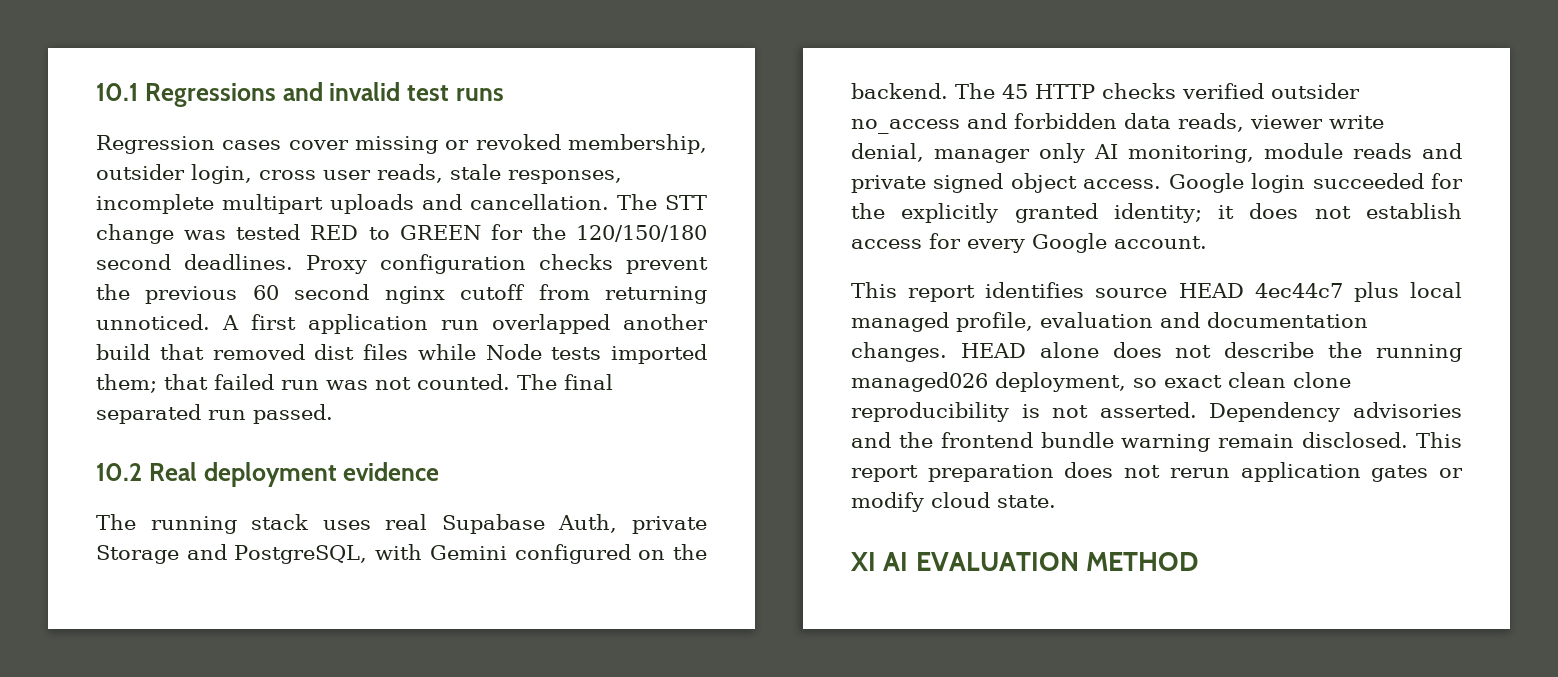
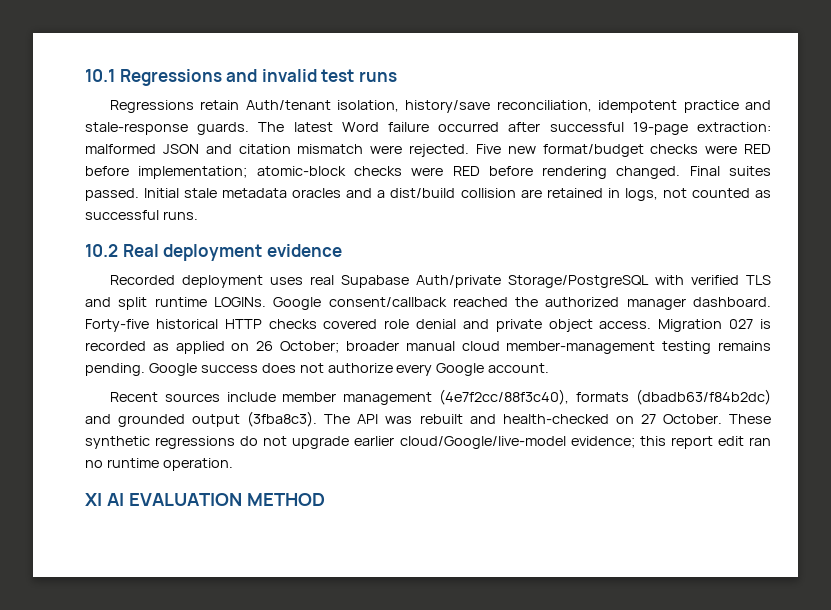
- Regression cases cover missing or revoked membership, outsider login, cross user reads, stale responses, incomplete multipart uploads and cancellation. The STT change was tested RED to GREEN for the 120/150/180 second deadlines. Proxy configuration checks prevent the previous 60 second nginx cutoff from returning unnoticed. A first application run overlapped another build that removed dist files while Node tests imported them; that failed run was not counted. The final separated run passed.
+ Regressions retain Auth/tenant isolation, history/save reconciliation, idempotent practice and stale-response guards. The latest Word failure occurred after successful 19-page extraction: malformed JSON and citation mismatch were rejected. Five new format/budget checks were RED before implementation; atomic-block checks were RED before rendering changed. Final suites passed. Initial stale metadata oracles and a dist/build collision are retained in logs, not counted as successful runs.
  10.2 Real deployment evidence
- The running stack uses real Supabase Auth, private Storage and PostgreSQL, with Gemini configured on the backend. The 45 HTTP checks verified outsider no_access and forbidden data reads, viewer write denial, manager only AI monitoring, module reads and private signed object access.
+ Recorded deployment uses real Supabase Auth/private Storage/PostgreSQL with verified TLS and split runtime LOGINs. Google consent/callback reached the authorized manager dashboard. Forty-five historical HTTP checks covered role denial and private object access.
- Google login succeeded for the explicitly granted identity; it does not establish access for every Google account.
- This report identifies source HEAD 4ec44c7 plus local managed profile, evaluation and documentation changes. HEAD alone does not describe the running managed026 deployment, so exact clean clone reproducibility is not asserted. Dependency advisories and the frontend bundle warning remain disclosed. This report preparation does not rerun application gates or modify cloud state.
+ Migration 027 is recorded as applied on 26 October; broader manual cloud member-management testing remains pending. Google success does not authorize every Google account.
+ Recent sources include member management (4e7f2cc/88f3c40), formats (dbadb63/f84b2dc) and grounded output (3fba8c3). The API was rebuilt and health-checked on 27 October. These synthetic regressions do not upgrade earlier cloud/Google/live-model evidence; this report edit ran no runtime operation.

